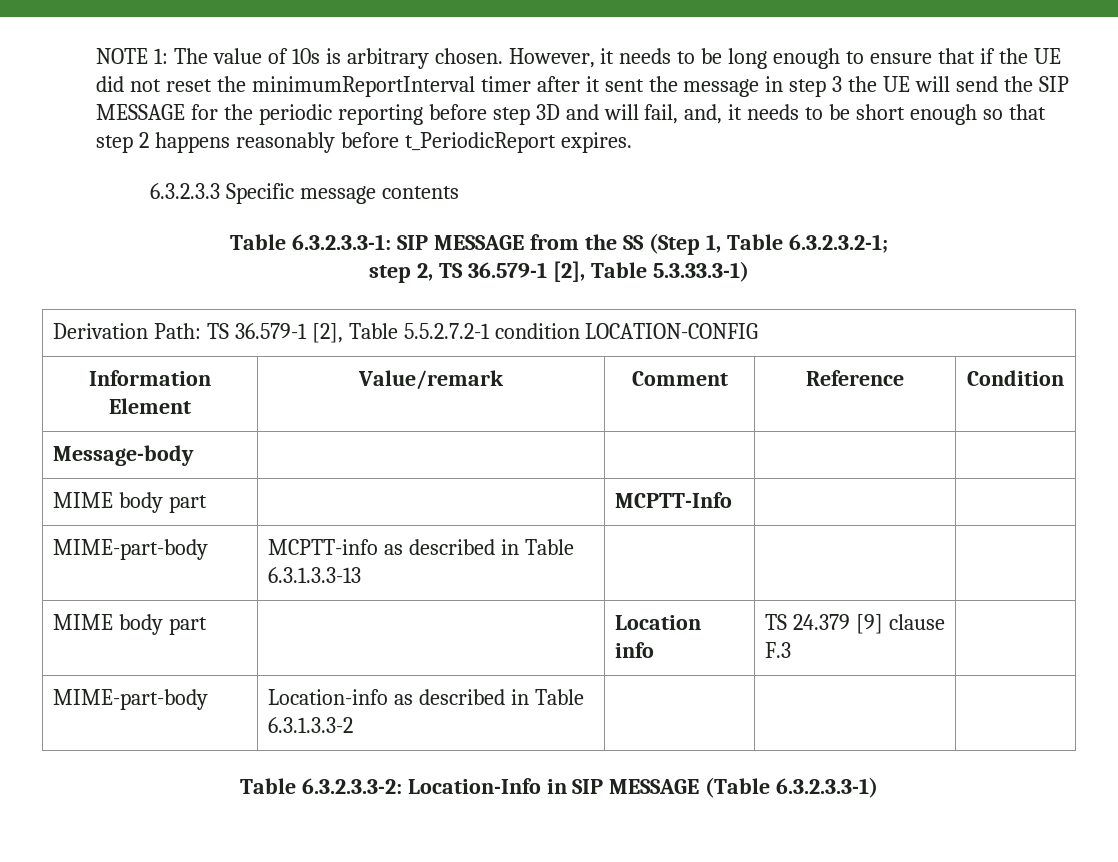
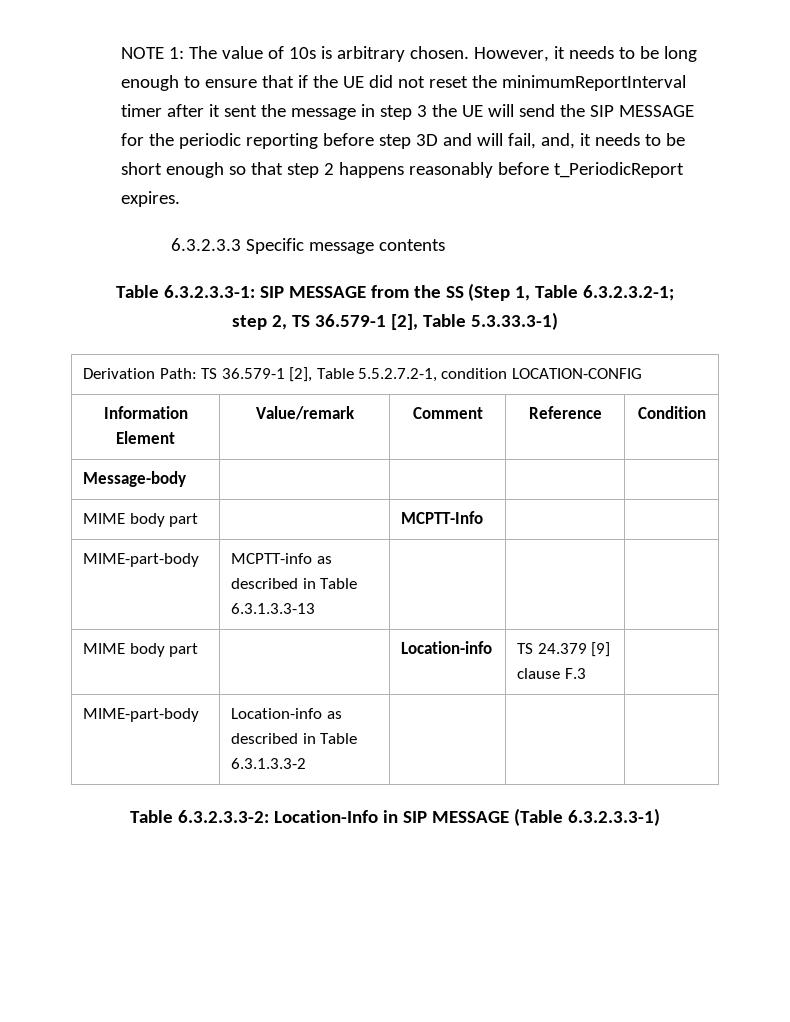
- Derivation Path: TS 36.579-1 [2], Table 5.5.2.7.2-1 condition LOCATION-CONFIG
+ Derivation Path: TS 36.579-1 [2], Table 5.5.2.7.2-1, condition LOCATION-CONFIG
- MIME body part | | Location info | TS 24.379 [9] clause F.3 |
+ MIME body part | | Location-info | TS 24.379 [9] clause F.3 |

